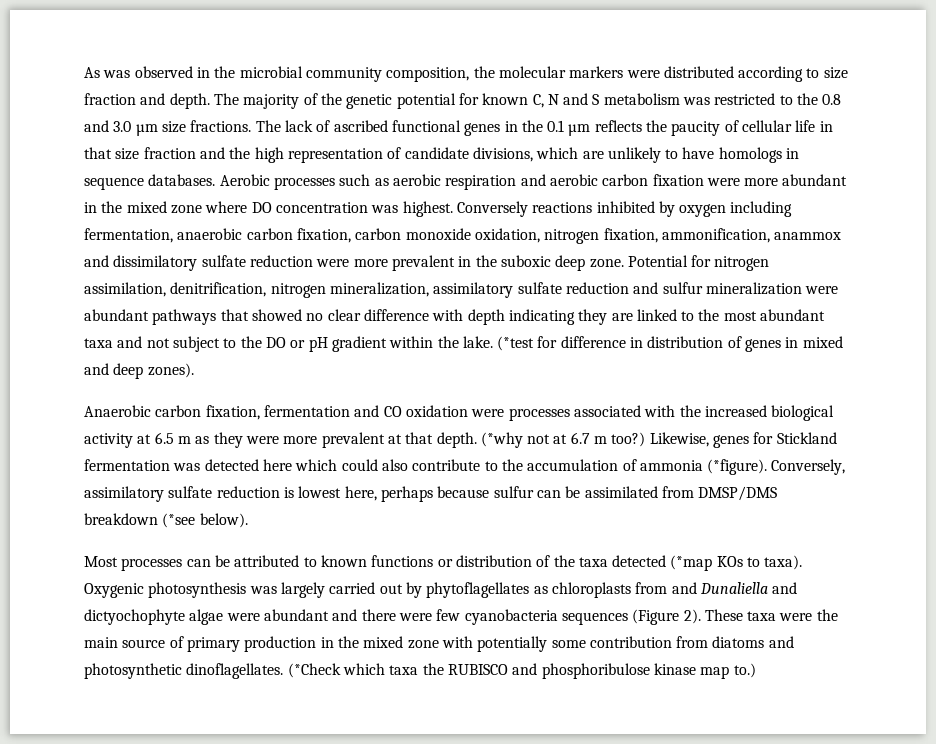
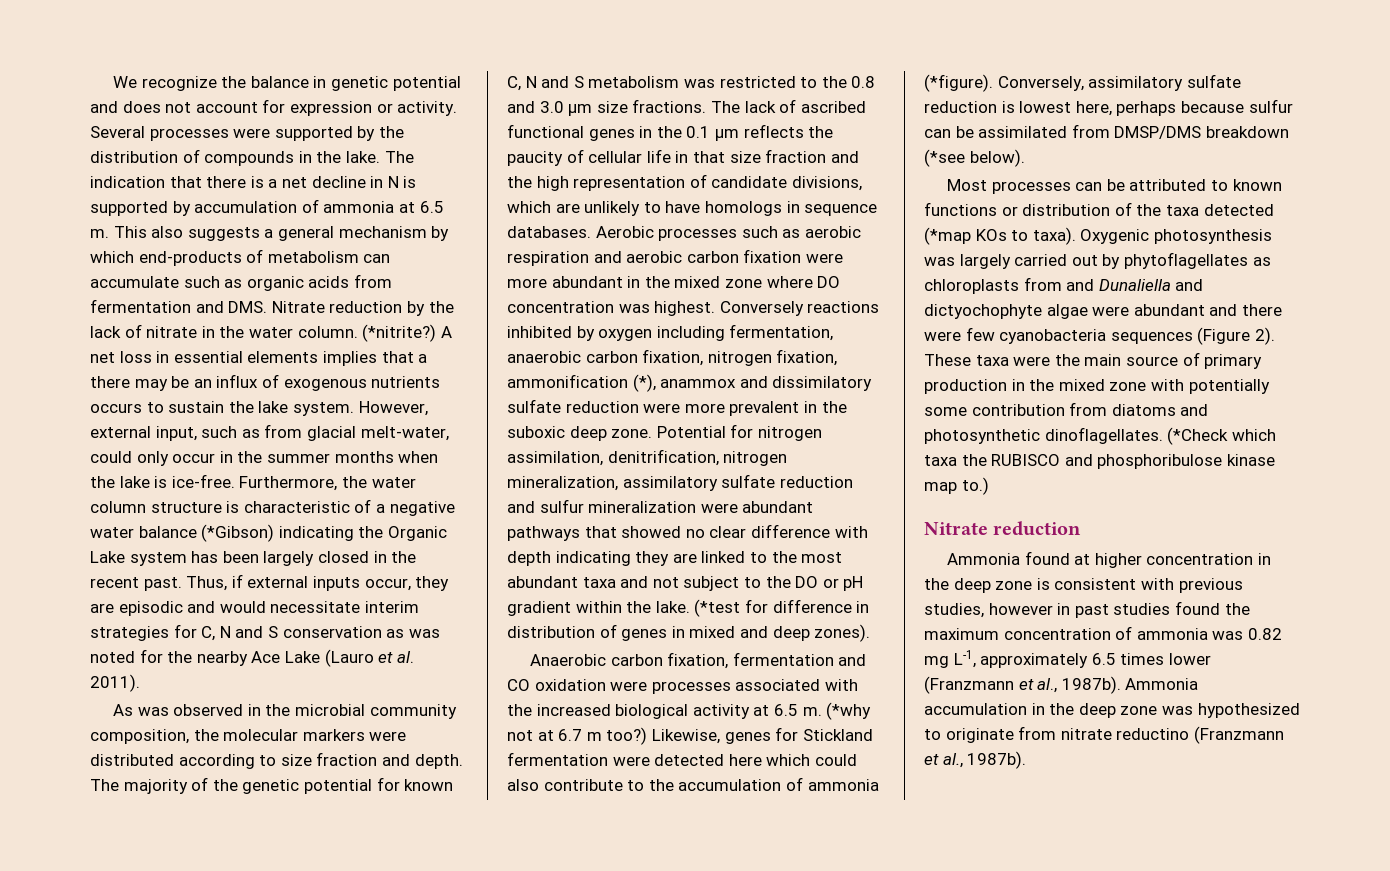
+ We recognize the balance in genetic potential and does not account for expression or activity. Several processes were supported by the distribution of compounds in the lake. The indication that there is a net decline in N is supported by accumulation of ammonia at 6.5 m. This also suggests a general mechanism by which end-products of metabolism can accumulate such as organic acids from fermentation and DMS. Nitrate reduction by the lack of nitrate in the water column. (*nitrite?) A net loss in essential elements implies that a there may be an influx of exogenous nutrients occurs to sustain the lake system. However, external input, such as from glacial melt-water, could only occur in the summer months when the lake is ice-free. Furthermore, the water column structure is characteristic of a negative water balance (*Gibson) indicating the Organic Lake system has been largely closed in the recent past. Thus, if external inputs occur, they are episodic and would necessitate interim strategies for C, N and S conservation as was noted for the nearby Ace Lake (Lauro et al. 2011).
- Conversely reactions inhibited by oxygen including fermentation, anaerobic carbon fixation, carbon monoxide oxidation, nitrogen fixation, ammonification, anammox and dissimilatory sulfate reduction were more prevalent in the suboxic deep zone.
+ Conversely reactions inhibited by oxygen including fermentation, anaerobic carbon fixation, nitrogen fixation, ammonification (*), anammox and dissimilatory sulfate reduction were more prevalent in the suboxic deep zone.
- Anaerobic carbon fixation, fermentation and CO oxidation were processes associated with the increased biological activity at 6.5 m as they were more prevalent at that depth.
+ Anaerobic carbon fixation, fermentation and CO oxidation were processes associated with the increased biological activity at 6.5 m.
- Likewise, genes for Stickland fermentation was detected here which could also contribute to the accumulation of ammonia (*figure).
+ Likewise, genes for Stickland fermentation were detected here which could also contribute to the accumulation of ammonia (*figure).
  (*Check which taxa the RUBISCO and phosphoribulose kinase map to.)
+ Nitrate reduction
+ Ammonia found at higher concentration in the deep zone is consistent with previous studies, however in past studies found the maximum concentration of ammonia was 0.82 mg L-1, approximately 6.5 times lower (Franzmann et al., 1987b). Ammonia accumulation in the deep zone was hypothesized to originate from nitrate reductino (Franzmann et al., 1987b).

